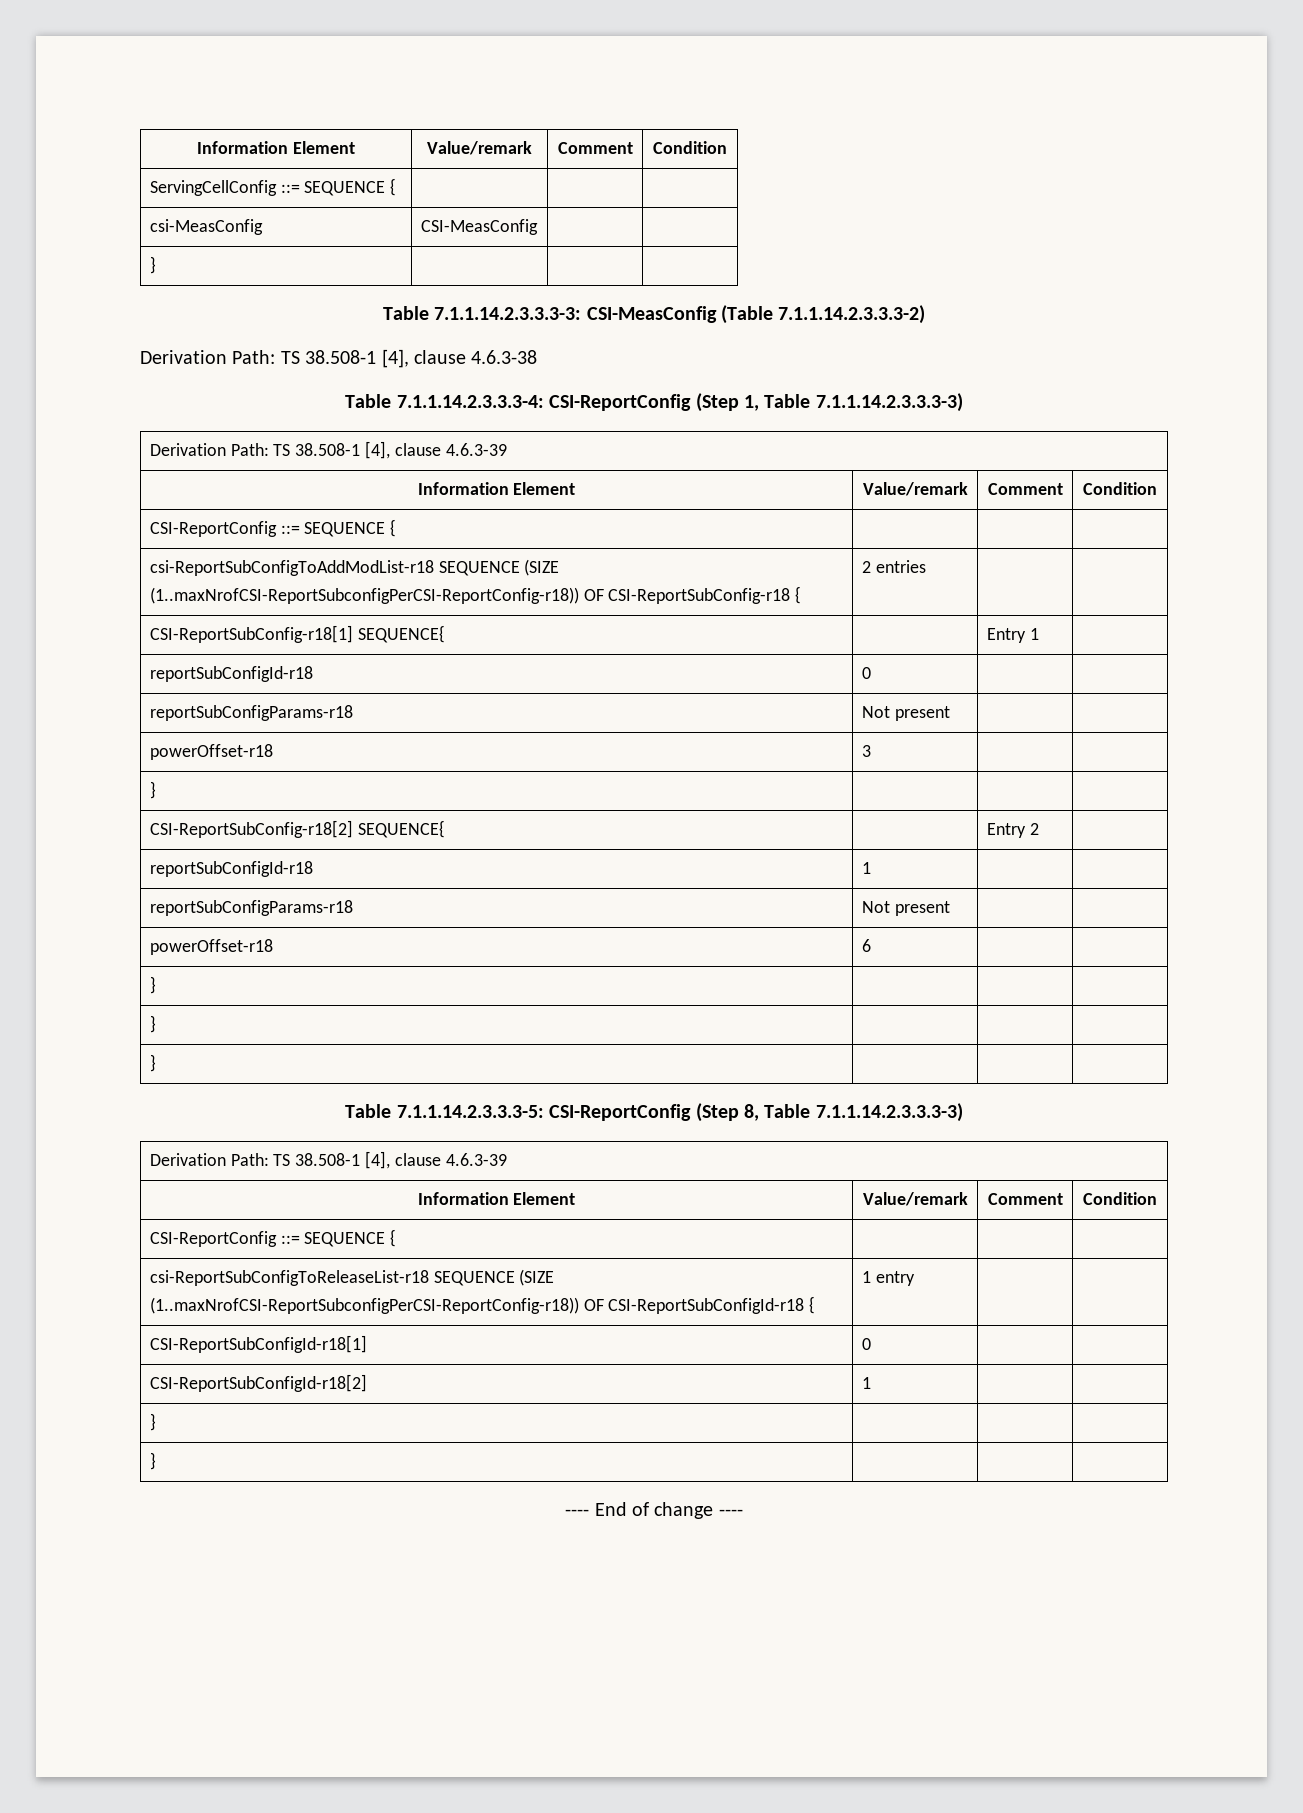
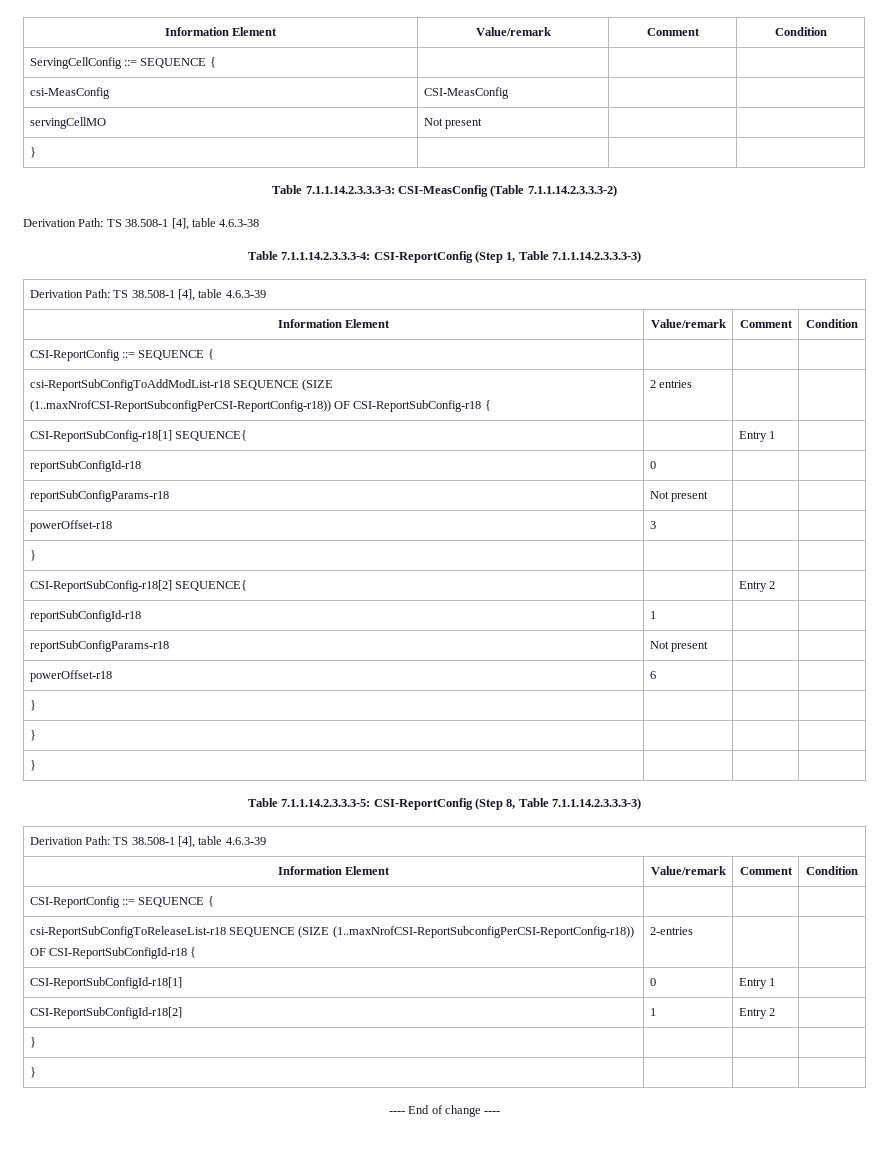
+ servingCellMO | Not present | |
- Derivation Path: TS 38.508-1 [4], clause 4.6.3-38
+ Derivation Path: TS 38.508-1 [4], table 4.6.3-38
  Table 7.1.1.14.2.3.3.3-4: CSI-ReportConfig (Step 1, Table 7.1.1.14.2.3.3.3-3)
- Derivation Path: TS 38.508-1 [4], clause 4.6.3-39
+ Derivation Path: TS 38.508-1 [4], table 4.6.3-39
  Table 7.1.1.14.2.3.3.3-5: CSI-ReportConfig (Step 8, Table 7.1.1.14.2.3.3.3-3)
- Derivation Path: TS 38.508-1 [4], clause 4.6.3-39
+ Derivation Path: TS 38.508-1 [4], table 4.6.3-39
- csi-ReportSubConfigToReleaseList-r18 SEQUENCE (SIZE (1..maxNrofCSI-ReportSubconfigPerCSI-ReportConfig-r18)) OF CSI-ReportSubConfigId-r18 { | 1 entry | |
+ csi-ReportSubConfigToReleaseList-r18 SEQUENCE (SIZE (1..maxNrofCSI-ReportSubconfigPerCSI-ReportConfig-r18)) OF CSI-ReportSubConfigId-r18 { | 2-entries | |
- CSI-ReportSubConfigId-r18[1] | 0 | |
+ CSI-ReportSubConfigId-r18[1] | 0 | Entry 1 |
- CSI-ReportSubConfigId-r18[2] | 1 | |
+ CSI-ReportSubConfigId-r18[2] | 1 | Entry 2 |

